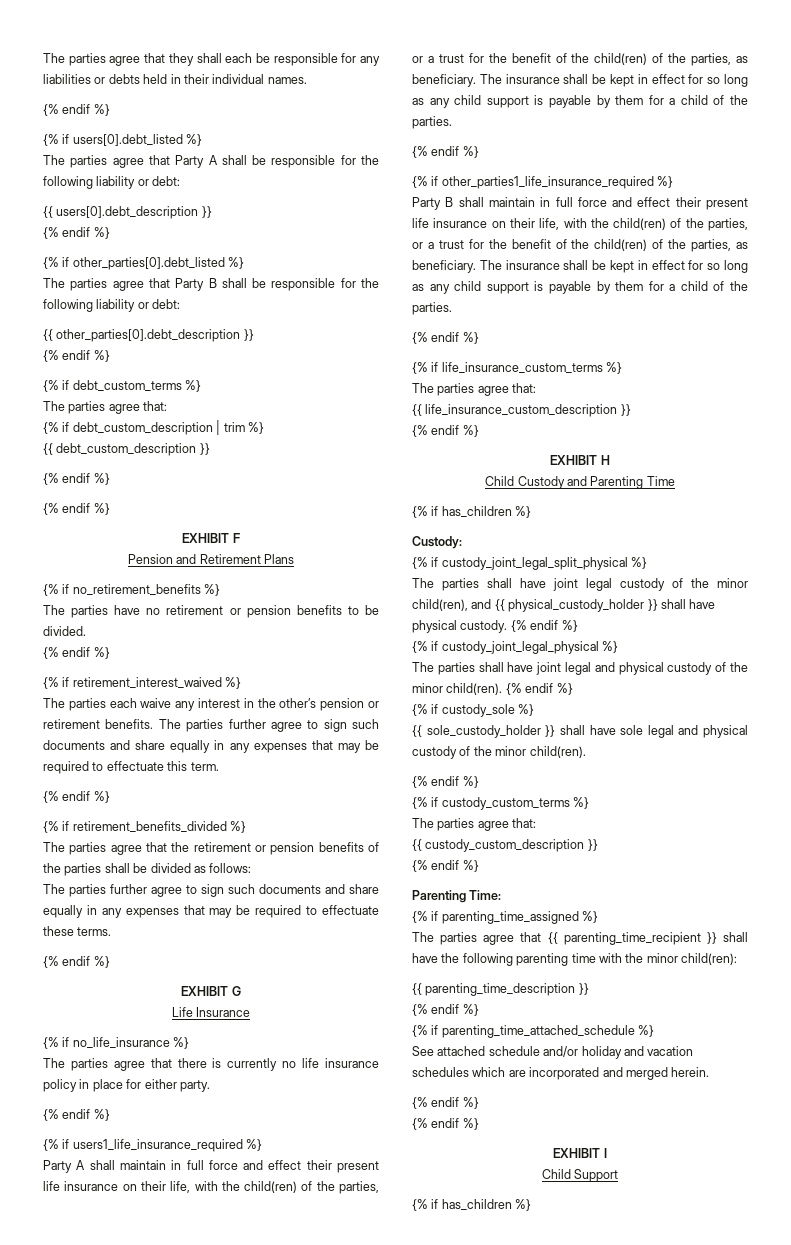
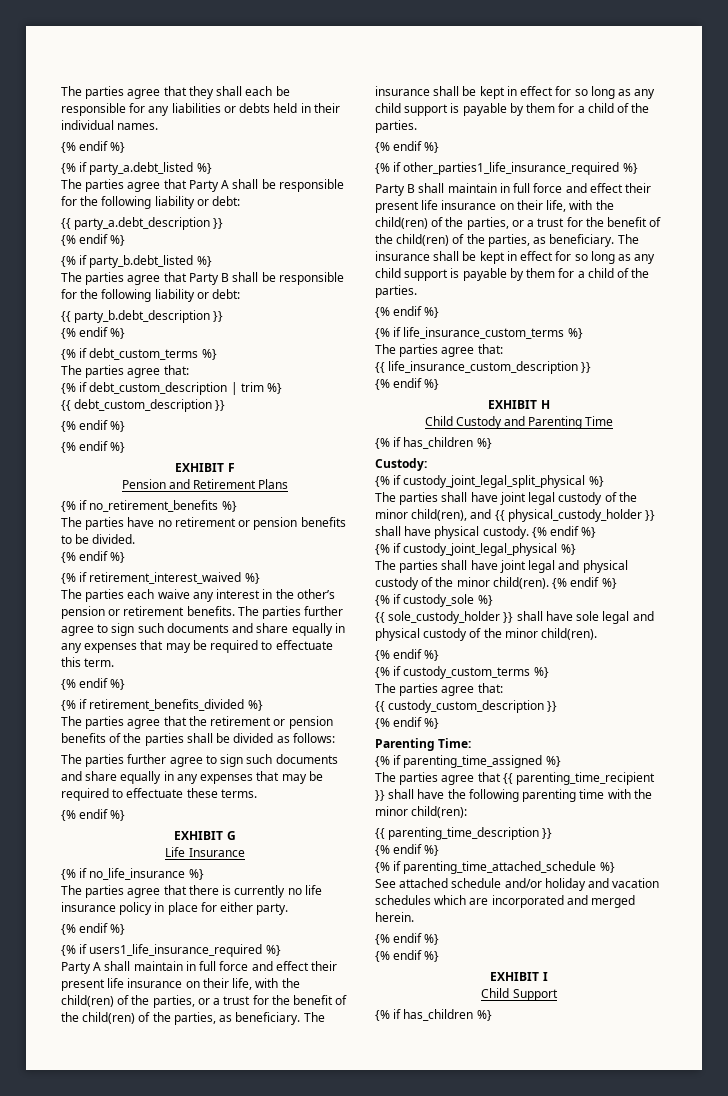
- {% if users[0].debt_listed %}
+ {% if party_a.debt_listed %}
- {{ users[0].debt_description }}
+ {{ party_a.debt_description }}
  {% endif %}
- {% if other_parties[0].debt_listed %}
+ {% if party_b.debt_listed %}
- {{ other_parties[0].debt_description }}
+ {{ party_b.debt_description }}

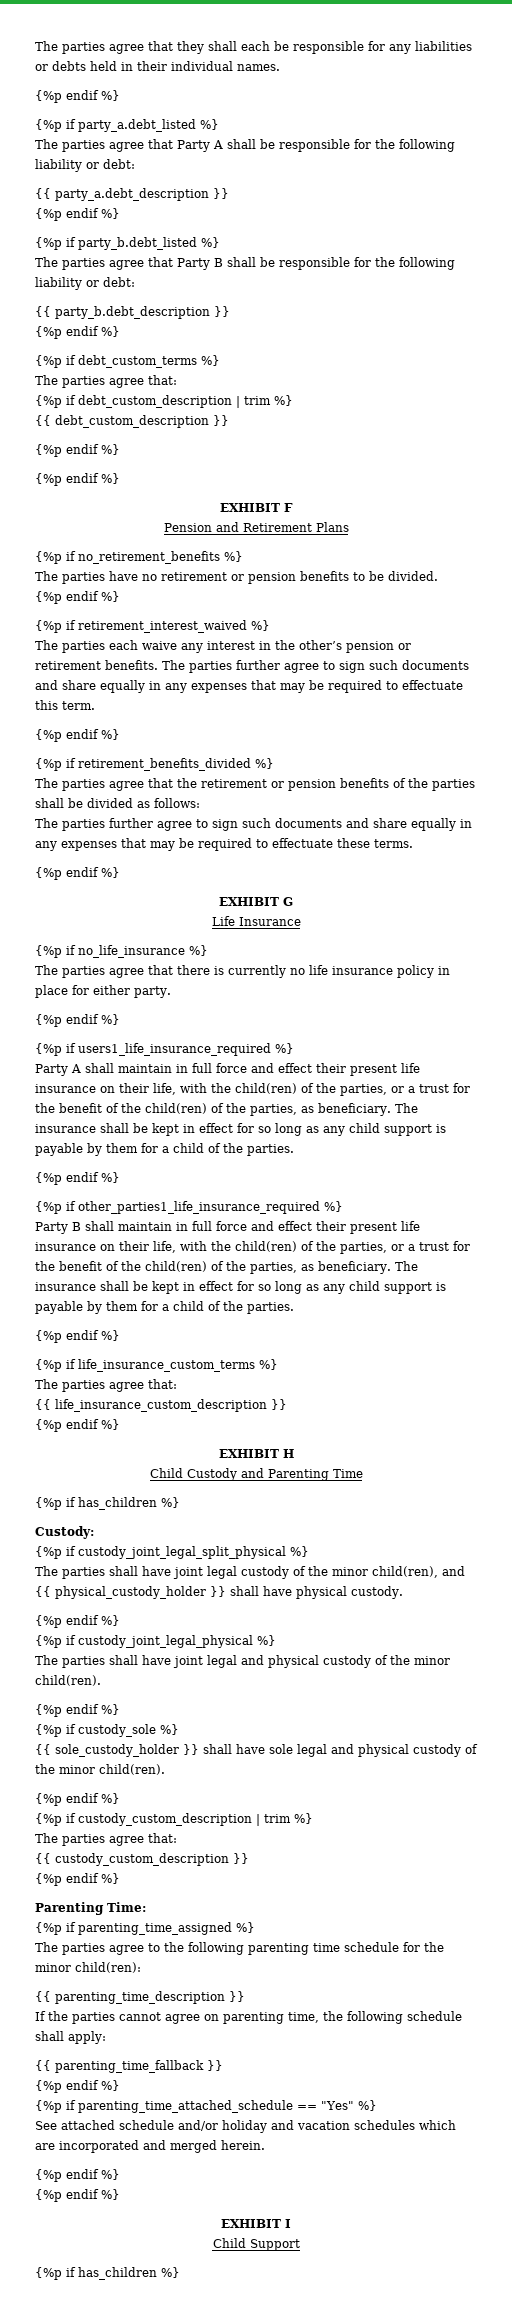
  The parties agree that they shall each be responsible for any liabilities or debts held in their individual names.
- {% endif %}
- {% if party_a.debt_listed %}
+ {%p endif %}
+ {%p if party_a.debt_listed %}
  {{ party_a.debt_description }}
- {% endif %}
- {% if party_b.debt_listed %}
+ {%p endif %}
+ {%p if party_b.debt_listed %}
  {{ party_b.debt_description }}
- {% endif %}
- {% if debt_custom_terms %}
+ {%p endif %}
+ {%p if debt_custom_terms %}
- {% if debt_custom_description | trim %}
+ {%p if debt_custom_description | trim %}
  {{ debt_custom_description }}
- {% endif %}
- {% endif %}
+ {%p endif %}
+ {%p endif %}
- {% if no_retirement_benefits %}
+ {%p if no_retirement_benefits %}
  The parties have no retirement or pension benefits to be divided.
- {% endif %}
- {% if retirement_interest_waived %}
+ {%p endif %}
+ {%p if retirement_interest_waived %}
  The parties further agree to sign such documents and share equally in any expenses that may be required to effectuate this term.
- {% endif %}
- {% if retirement_benefits_divided %}
+ {%p endif %}
+ {%p if retirement_benefits_divided %}
  The parties further agree to sign such documents and share equally in any expenses that may be required to effectuate these terms.
- {% endif %}
+ {%p endif %}
- {% if no_life_insurance %}
+ {%p if no_life_insurance %}
  The parties agree that there is currently no life insurance policy in place for either party.
- {% endif %}
- {% if users1_life_insurance_required %}
+ {%p endif %}
+ {%p if users1_life_insurance_required %}
  Party A shall maintain in full force and effect their present life insurance on their life, with the child(ren) of the parties, or a trust for the benefit of the child(ren) of the parties, as beneficiary. The insurance shall be kept in effect for so long as any child support is payable by them for a child of the parties.
- {% endif %}
- {% if other_parties1_life_insurance_required %}
+ {%p endif %}
+ {%p if other_parties1_life_insurance_required %}
  Party B shall maintain in full force and effect their present life insurance on their life, with the child(ren) of the parties, or a trust for the benefit of the child(ren) of the parties, as beneficiary. The insurance shall be kept in effect for so long as any child support is payable by them for a child of the parties.
- {% endif %}
- {% if life_insurance_custom_terms %}
+ {%p endif %}
+ {%p if life_insurance_custom_terms %}
  {{ life_insurance_custom_description }}
- {% endif %}
+ {%p endif %}
  Child Custody and Parenting Time
- {% if has_children %}
+ {%p if has_children %}
- {% if custody_joint_legal_split_physical %}
+ {%p if custody_joint_legal_split_physical %}
- The parties shall have joint legal custody of the minor child(ren), and {{ physical_custody_holder }} shall have physical custody. {% endif %}
- {% if custody_joint_legal_physical %}
+ The parties shall have joint legal custody of the minor child(ren), and {{ physical_custody_holder }} shall have physical custody.
+ {%p endif %}
+ {%p if custody_joint_legal_physical %}
- The parties shall have joint legal and physical custody of the minor child(ren). {% endif %}
- {% if custody_sole %}
+ The parties shall have joint legal and physical custody of the minor child(ren).
+ {%p endif %}
+ {%p if custody_sole %}
  {{ sole_custody_holder }} shall have sole legal and physical custody of the minor child(ren).
- {% endif %}
- {% if custody_custom_terms %}
+ {%p endif %}
+ {%p if custody_custom_description | trim %}
  {{ custody_custom_description }}
- {% endif %}
+ {%p endif %}
- {% if parenting_time_assigned %}
+ {%p if parenting_time_assigned %}
- The parties agree that {{ parenting_time_recipient }} shall have the following parenting time with the minor child(ren):
+ The parties agree to the following parenting time schedule for the minor child(ren):
  {{ parenting_time_description }}
- {% endif %}
- {% if parenting_time_attached_schedule %}
+ If the parties cannot agree on parenting time, the following schedule shall apply:
+ {{ parenting_time_fallback }}
+ {%p endif %}
+ {%p if parenting_time_attached_schedule == "Yes" %}
  See attached schedule and/or holiday and vacation schedules which are incorporated and merged herein.
- {% endif %}
- {% endif %}
+ {%p endif %}
+ {%p endif %}
  Child Support
- {% if has_children %}
+ {%p if has_children %}

